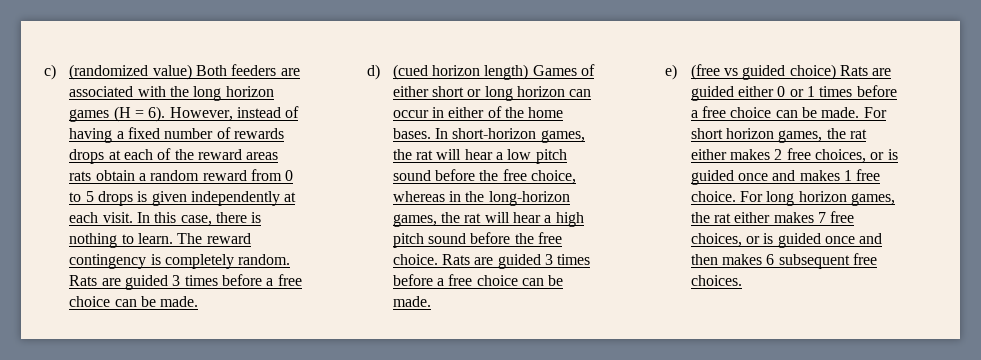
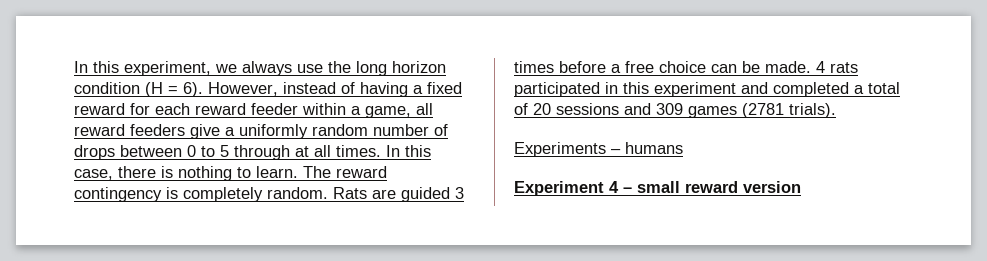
- c) (randomized value) Both feeders are associated with the long horizon games (H = 6).
+ In this experiment, we always use the long horizon condition (H = 6).
- However, instead of having a fixed number of rewards drops at each of the reward areas rats obtain a random reward from 0 to 5 drops is given independently at each visit.
+ However, instead of having a fixed reward for each reward feeder within a game, all reward feeders give a uniformly random number of drops between 0 to 5 through at all times.
- The reward contingency is completely random. Rats are guided 3 times before a free choice can be made.
- d) (cued horizon length) Games of either short or long horizon can occur in either of the home bases. In short-horizon games, the rat will hear a low pitch sound before the free choice, whereas in the long-horizon games, the rat will hear a high pitch sound before the free choice. Rats are guided 3 times before a free choice can be made.
- e) (free vs guided choice) Rats are guided either 0 or 1 times before a free choice can be made. For short horizon games, the rat either makes 2 free choices, or is guided once and makes 1 free choice. For long horizon games, the rat either makes 7 free choices, or is guided once and then makes 6 subsequent free choices.
+ The reward contingency is completely random. Rats are guided 3 times before a free choice can be made. 4 rats participated in this experiment and completed a total of 20 sessions and 309 games (2781 trials).
+ Experiments – humans
+ Experiment 4 – small reward version

